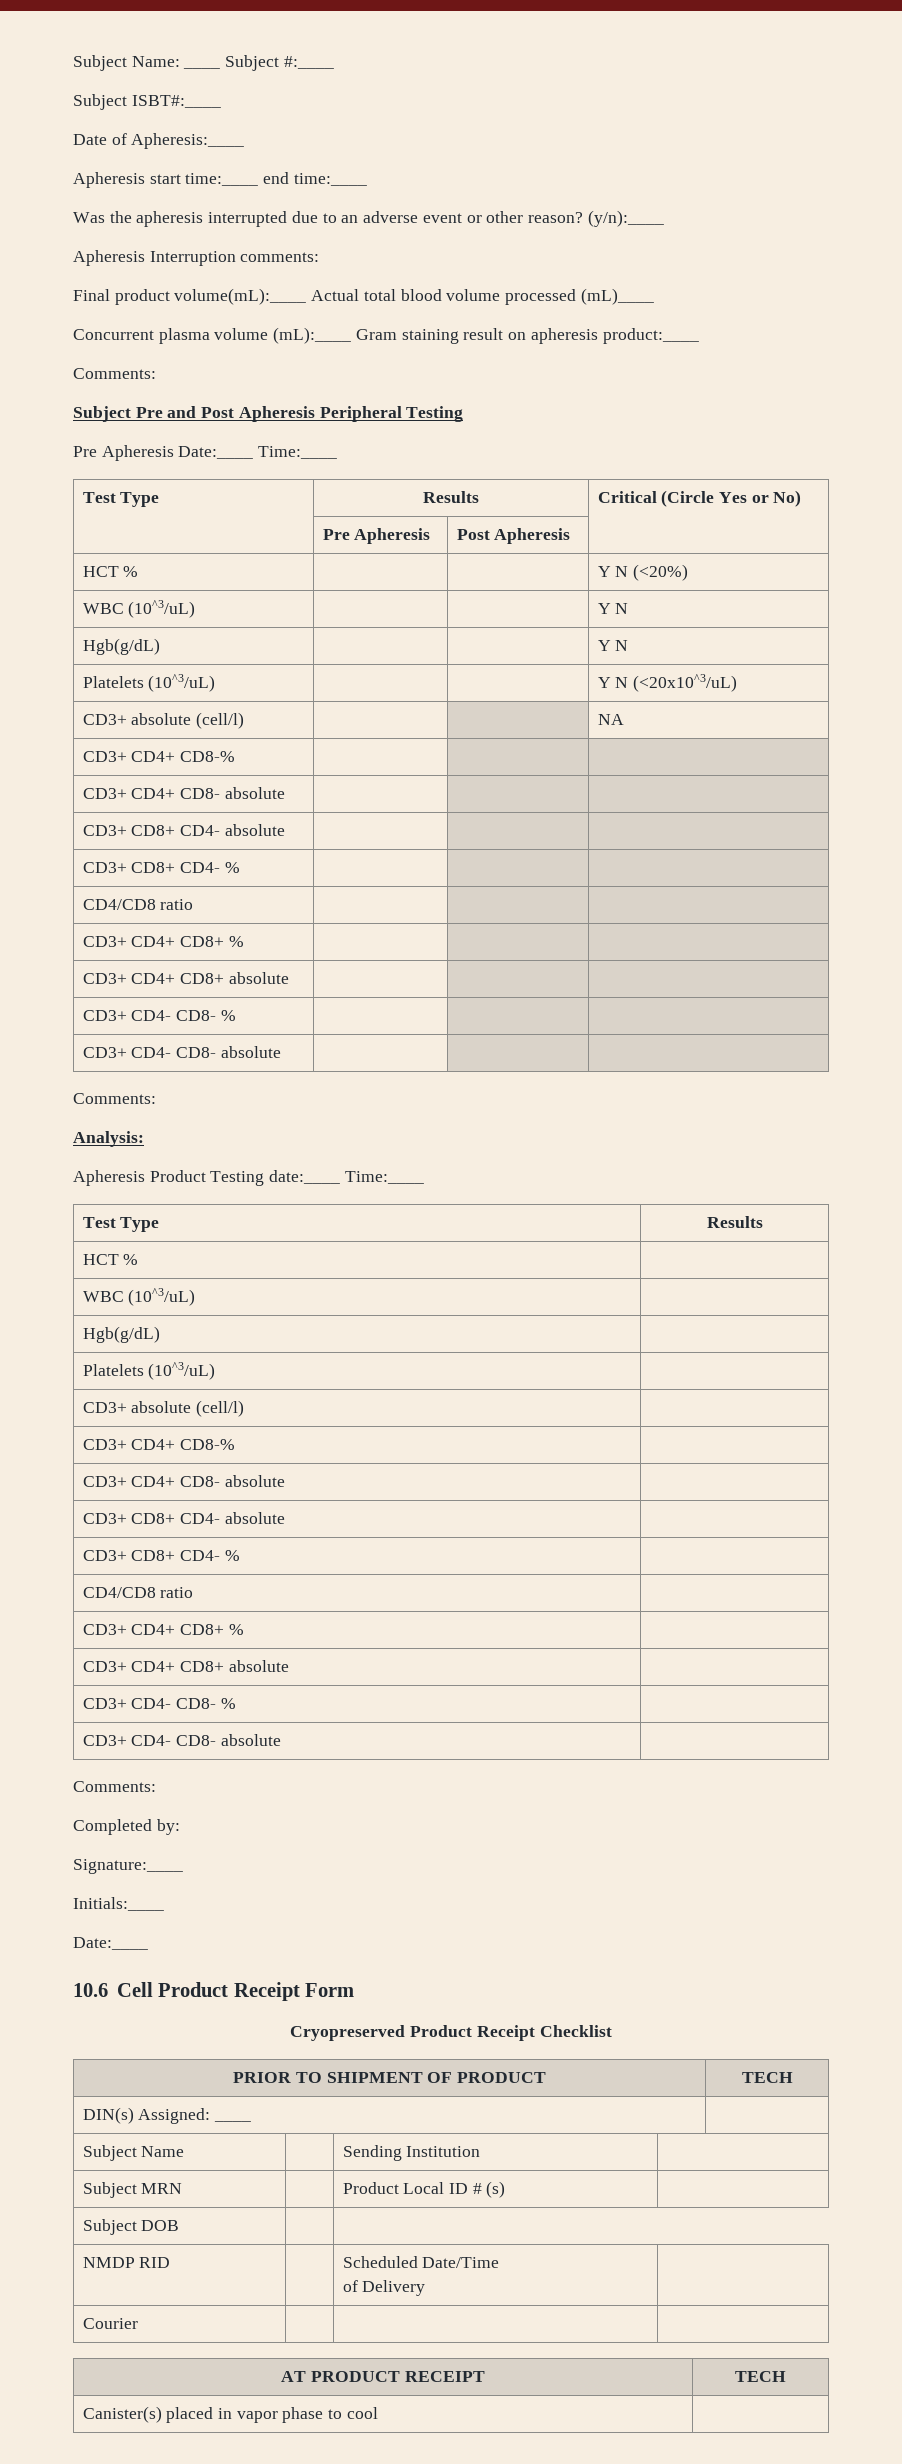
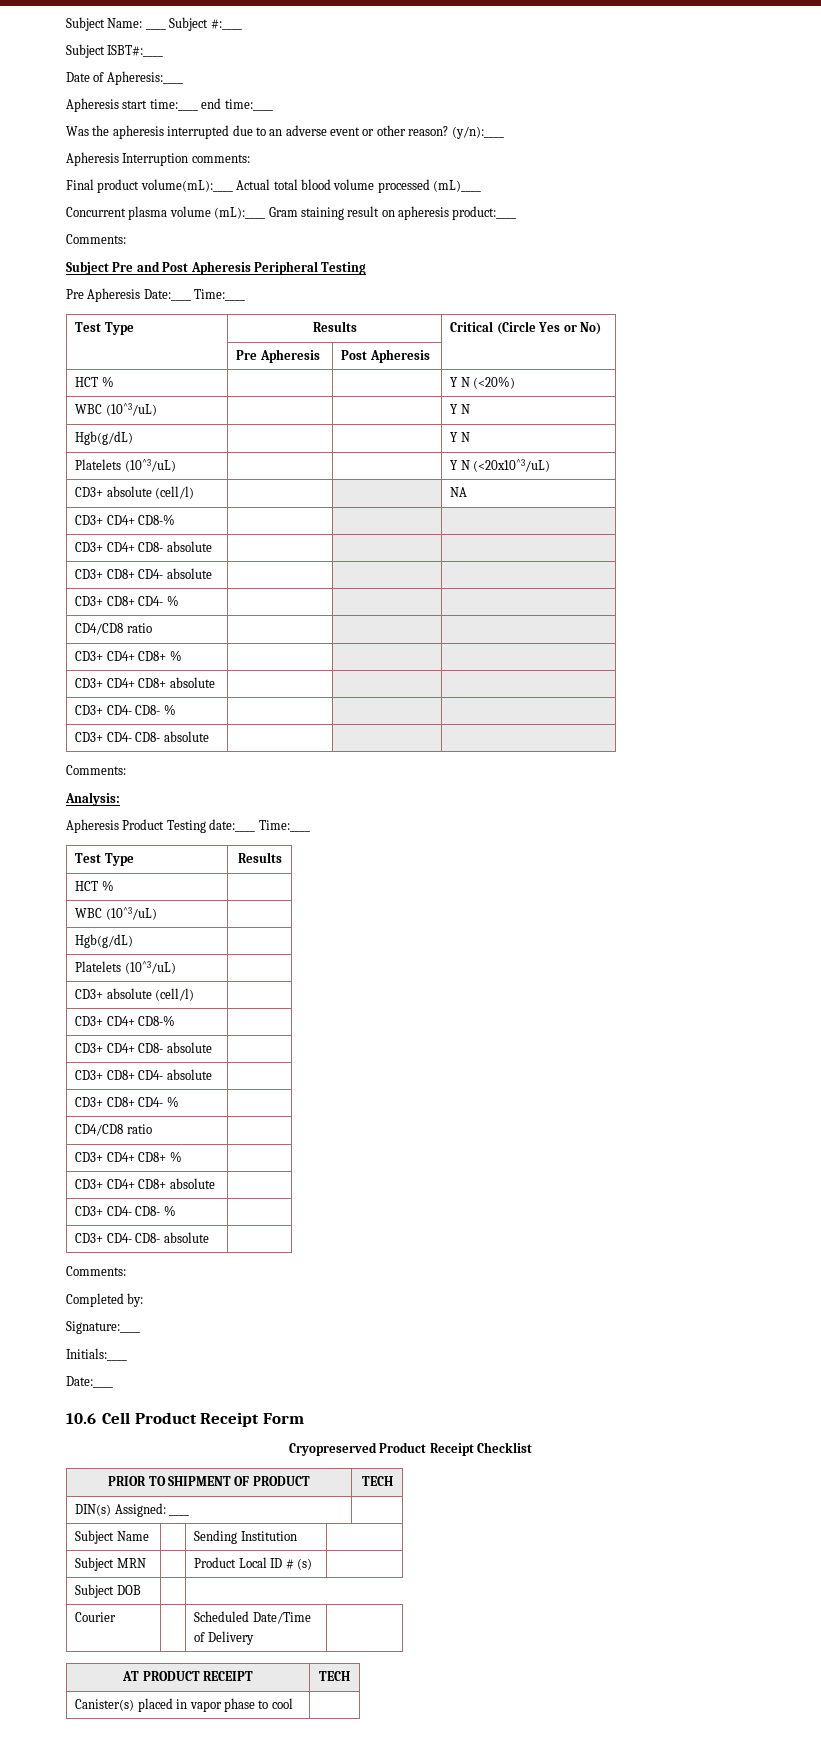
- NMDP RID | | Scheduled Date/Time
+ Courier | | Scheduled Date/Time
- Courier | | |

